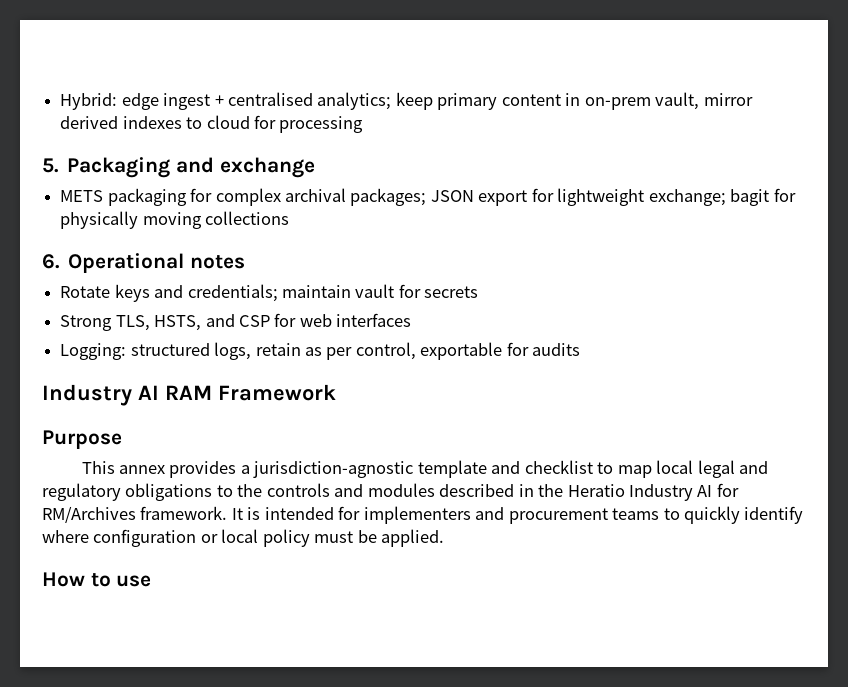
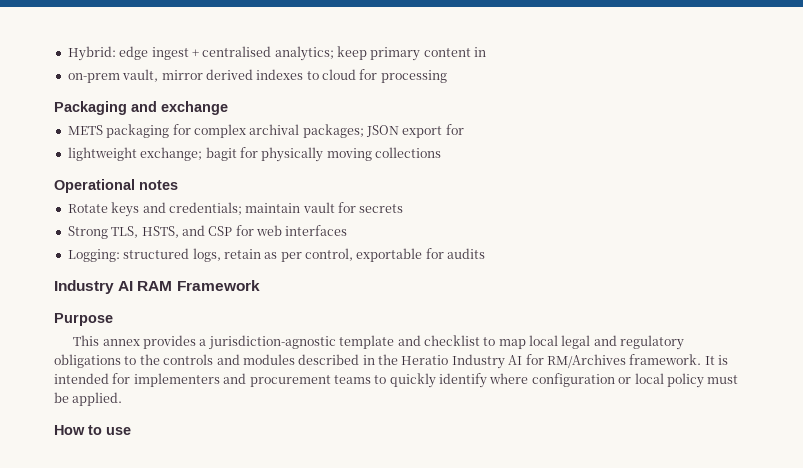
- Hybrid: edge ingest + centralised analytics; keep primary content in on-prem vault, mirror derived indexes to cloud for processing
+ Hybrid: edge ingest + centralised analytics; keep primary content in
+ on-prem vault, mirror derived indexes to cloud for processing
- 5. Packaging and exchange
+ Packaging and exchange
- METS packaging for complex archival packages; JSON export for lightweight exchange; bagit for physically moving collections
+ METS packaging for complex archival packages; JSON export for
+ lightweight exchange; bagit for physically moving collections
- 6. Operational notes
+ Operational notes

